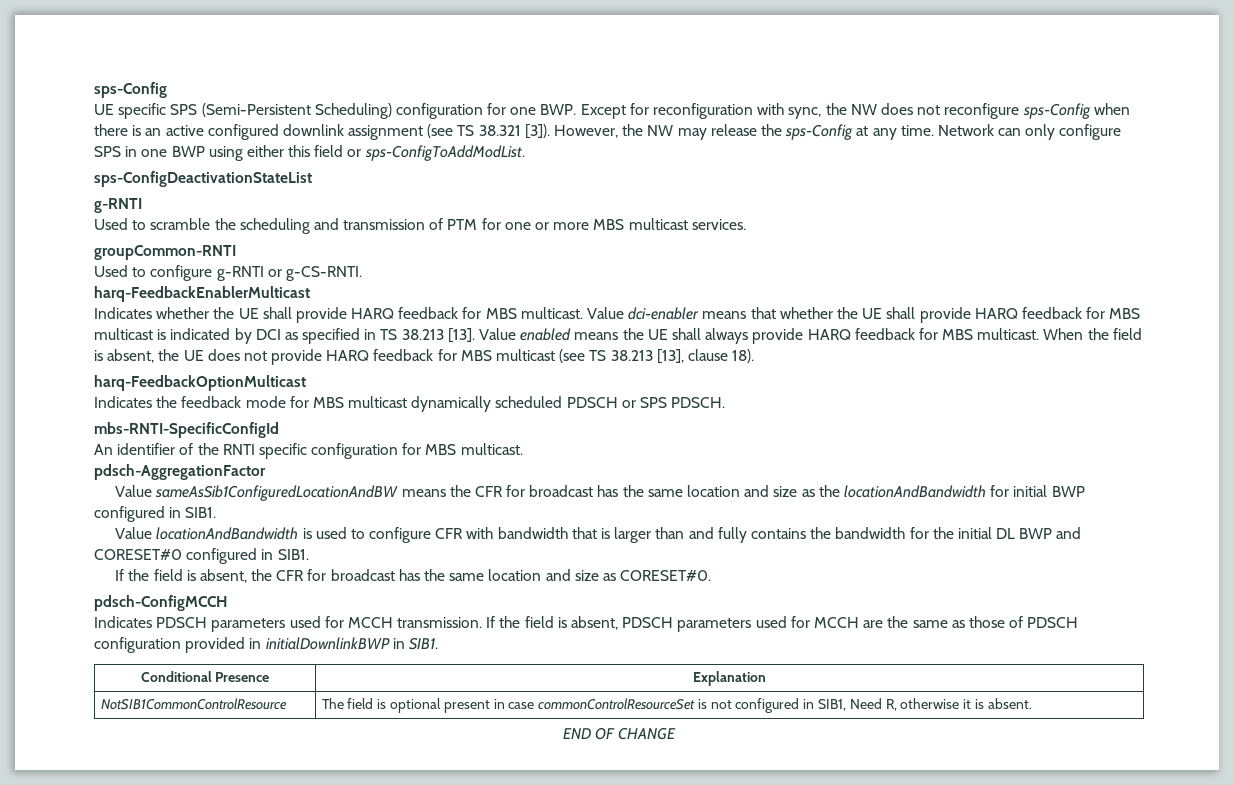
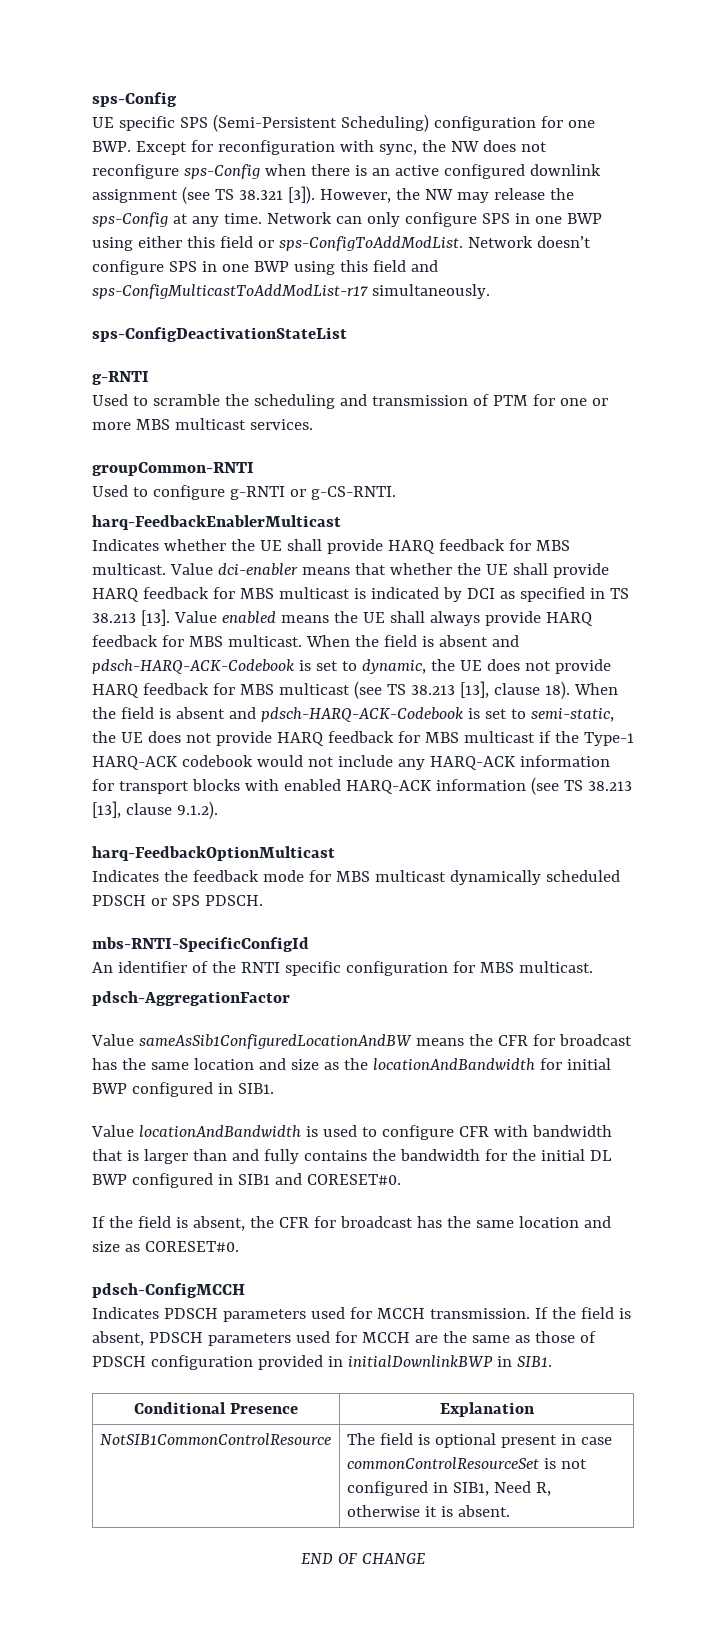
+ Network doesn’t configure SPS in one BWP using this field and sps-ConfigMulticastToAddModList-r17 simultaneously.
- When the field is absent, the UE does not provide HARQ feedback for MBS multicast (see TS 38.213 [13], clause 18).
+ When the field is absent and pdsch-HARQ-ACK-Codebook is set to dynamic, the UE does not provide HARQ feedback for MBS multicast (see TS 38.213 [13], clause 18). When the field is absent and pdsch-HARQ-ACK-Codebook is set to semi-static, the UE does not provide HARQ feedback for MBS multicast if the Type-1 HARQ-ACK codebook would not include any HARQ-ACK information for transport blocks with enabled HARQ-ACK information (see TS 38.213 [13], clause 9.1.2).
- Value locationAndBandwidth is used to configure CFR with bandwidth that is larger than and fully contains the bandwidth for the initial DL BWP and CORESET#0 configured in SIB1.
+ Value locationAndBandwidth is used to configure CFR with bandwidth that is larger than and fully contains the bandwidth for the initial DL BWP configured in SIB1 and CORESET#0.

